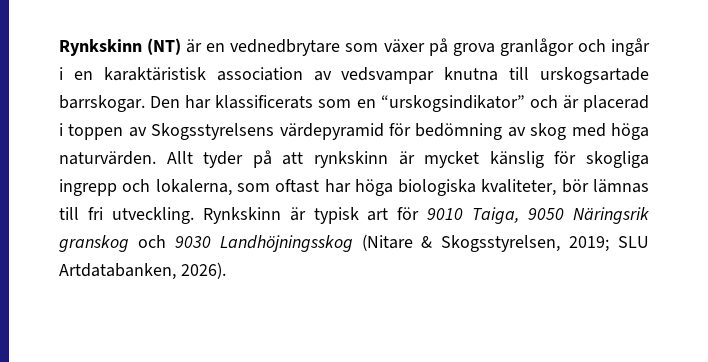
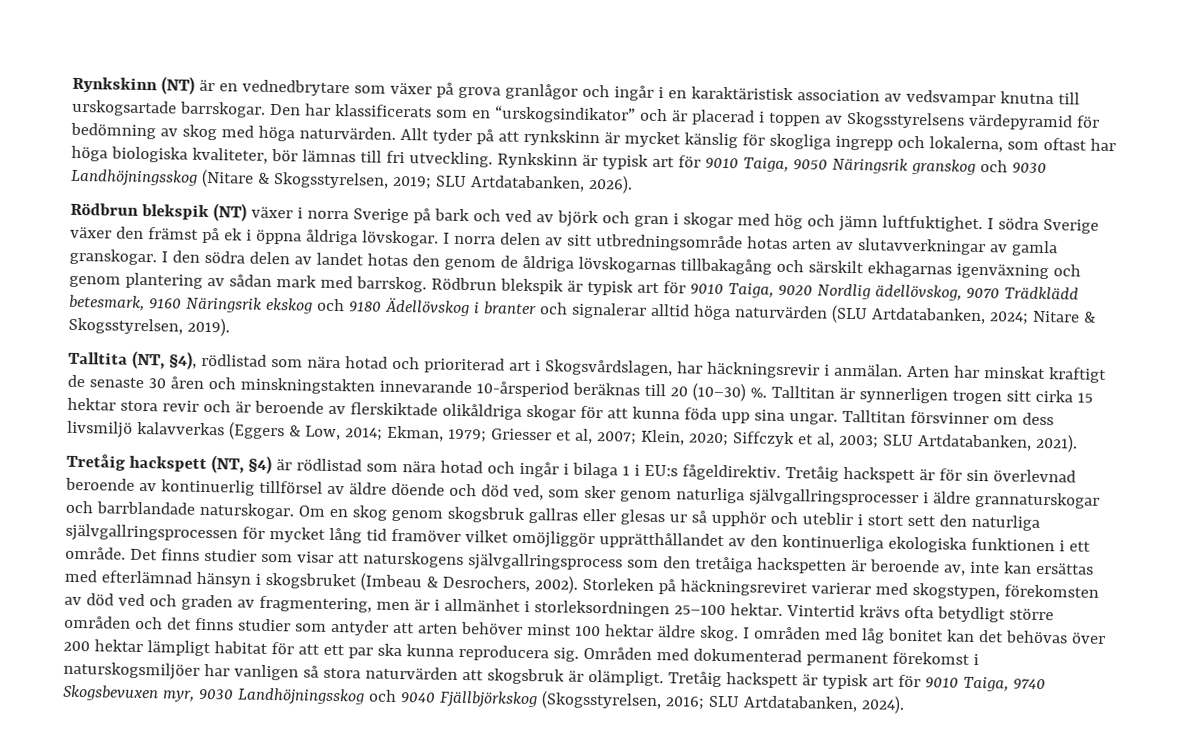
+ Rödbrun blekspik (NT) växer i norra Sverige på bark och ved av björk och gran i skogar med hög och jämn luftfuktighet. I södra Sverige växer den främst på ek i öppna åldriga lövskogar. I norra delen av sitt utbredningsområde hotas arten av slutavverkningar av gamla granskogar. I den södra delen av landet hotas den genom de åldriga lövskogarnas tillbakagång och särskilt ekhagarnas igenväxning och genom plantering av sådan mark med barrskog. Rödbrun blekspik är typisk art för 9010 Taiga, 9020 Nordlig ädellövskog, 9070 Trädklädd betesmark, 9160 Näringsrik ekskog och 9180 Ädellövskog i branter och signalerar alltid höga naturvärden (SLU Artdatabanken, 2024; Nitare & Skogsstyrelsen, 2019).
+ Talltita (NT, §4), rödlistad som nära hotad och prioriterad art i Skogsvårdslagen, har häckningsrevir i anmälan. Arten har minskat kraftigt de senaste 30 åren och minskningstakten innevarande 10-årsperiod beräknas till 20 (10–30) %. Talltitan är synnerligen trogen sitt cirka 15 hektar stora revir och är beroende av flerskiktade olikåldriga skogar för att kunna föda upp sina ungar. Talltitan försvinner om dess livsmiljö kalavverkas (Eggers & Low, 2014; Ekman, 1979; Griesser et al, 2007; Klein, 2020; Siffczyk et al, 2003; SLU Artdatabanken, 2021).
+ Tretåig hackspett (NT, §4) är rödlistad som nära hotad och ingår i bilaga 1 i EU:s fågeldirektiv. Tretåig hackspett är för sin överlevnad beroende av kontinuerlig tillförsel av äldre döende och död ved, som sker genom naturliga självgallringsprocesser i äldre grannaturskogar och barrblandade naturskogar. Om en skog genom skogsbruk gallras eller glesas ur så upphör och uteblir i stort sett den naturliga självgallringsprocessen för mycket lång tid framöver vilket omöjliggör upprätthållandet av den kontinuerliga ekologiska funktionen i ett område. Det finns studier som visar att naturskogens självgallringsprocess som den tretåiga hackspetten är beroende av, inte kan ersättas med efterlämnad hänsyn i skogsbruket (Imbeau & Desrochers, 2002). Storleken på häckningsreviret varierar med skogstypen, förekomsten av död ved och graden av fragmentering, men är i allmänhet i storleksordningen 25–100 hektar. Vintertid krävs ofta betydligt större områden och det finns studier som antyder att arten behöver minst 100 hektar äldre skog. I områden med låg bonitet kan det behövas över 200 hektar lämpligt habitat för att ett par ska kunna reproducera sig. Områden med dokumenterad permanent förekomst i naturskogsmiljöer har vanligen så stora naturvärden att skogsbruk är olämpligt. Tretåig hackspett är typisk art för 9010 Taiga, 9740 Skogsbevuxen myr, 9030 Landhöjningsskog och 9040 Fjällbjörkskog (Skogsstyrelsen, 2016; SLU Artdatabanken, 2024).

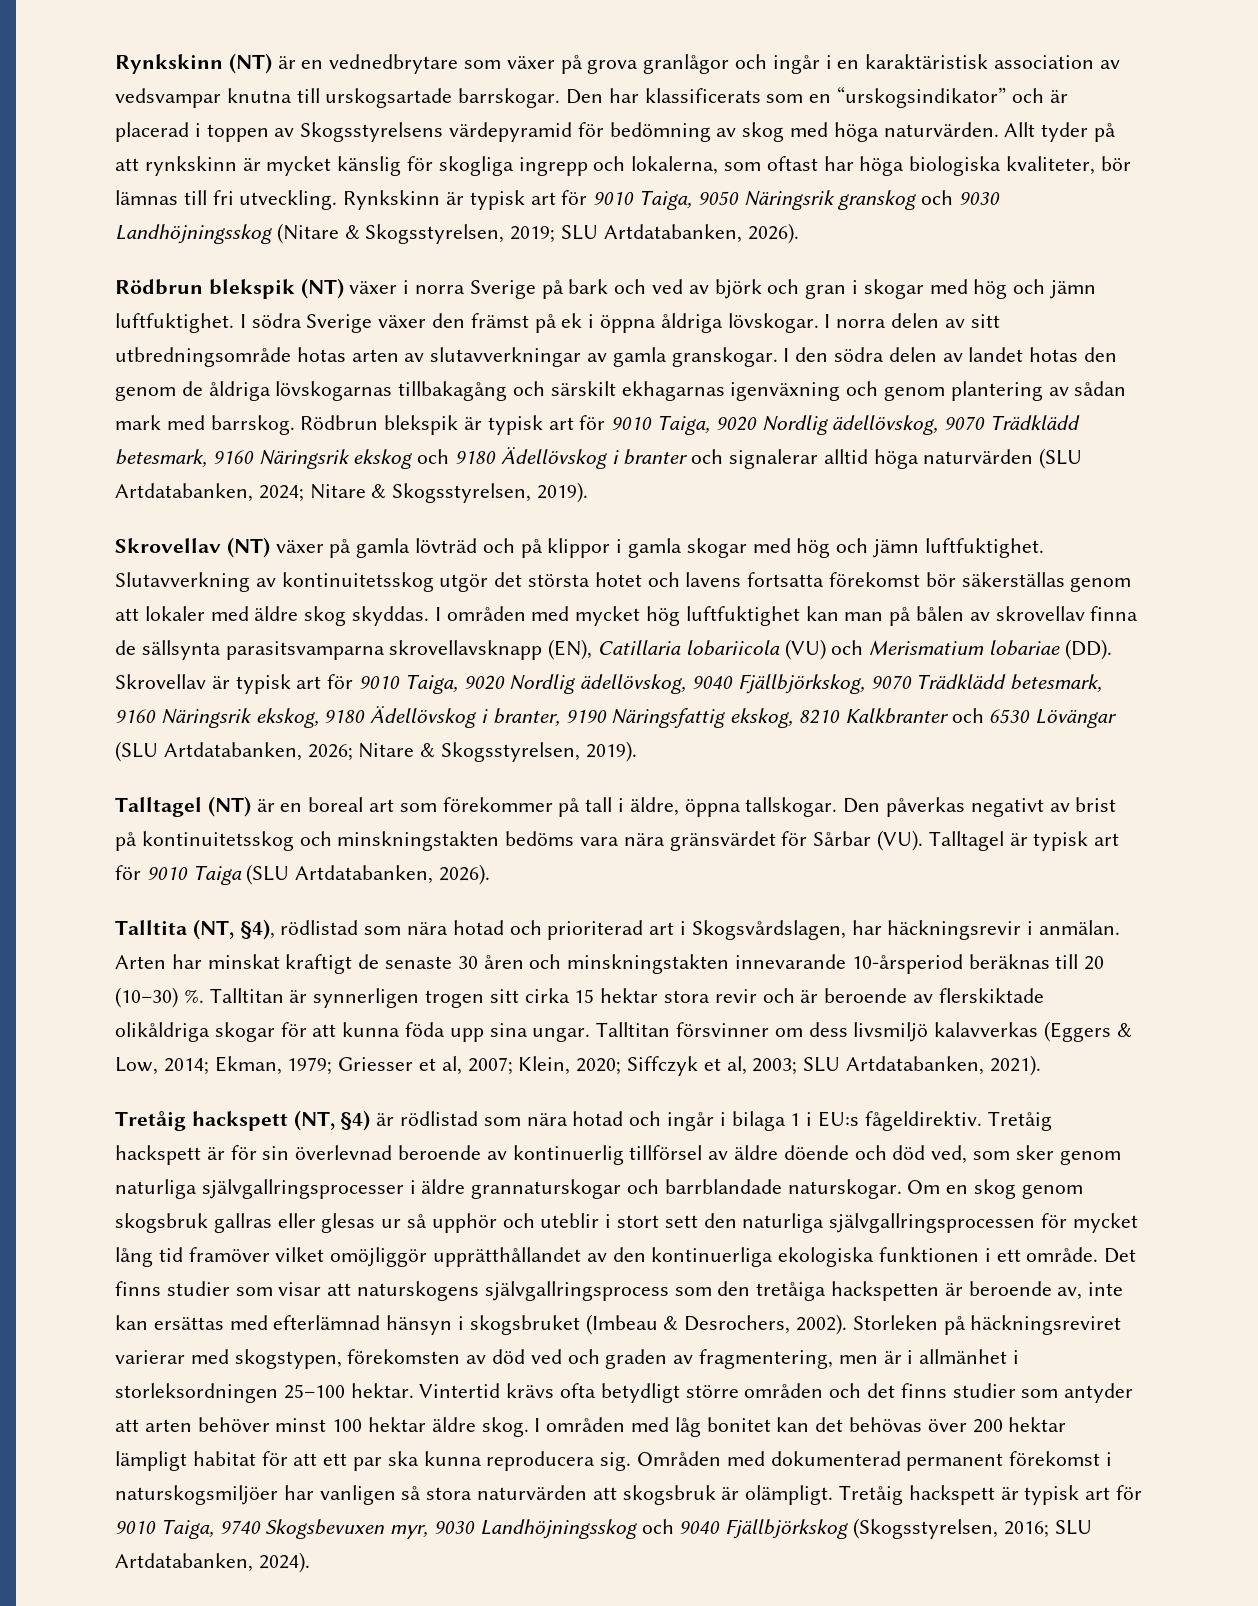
+ Skrovellav (NT) växer på gamla lövträd och på klippor i gamla skogar med hög och jämn luftfuktighet. Slutavverkning av kontinuitetsskog utgör det största hotet och lavens fortsatta förekomst bör säkerställas genom att lokaler med äldre skog skyddas. I områden med mycket hög luftfuktighet kan man på bålen av skrovellav finna de sällsynta parasitsvamparna skrovellavsknapp (EN), Catillaria lobariicola (VU) och Merismatium lobariae (DD). Skrovellav är typisk art för 9010 Taiga, 9020 Nordlig ädellövskog, 9040 Fjällbjörkskog, 9070 Trädklädd betesmark, 9160 Näringsrik ekskog, 9180 Ädellövskog i branter, 9190 Näringsfattig ekskog, 8210 Kalkbranter och 6530 Lövängar (SLU Artdatabanken, 2026; Nitare & Skogsstyrelsen, 2019).
+ Talltagel (NT) är en boreal art som förekommer på tall i äldre, öppna tallskogar. Den påverkas negativt av brist på kontinuitetsskog och minskningstakten bedöms vara nära gränsvärdet för Sårbar (VU). Talltagel är typisk art för 9010 Taiga (SLU Artdatabanken, 2026).

